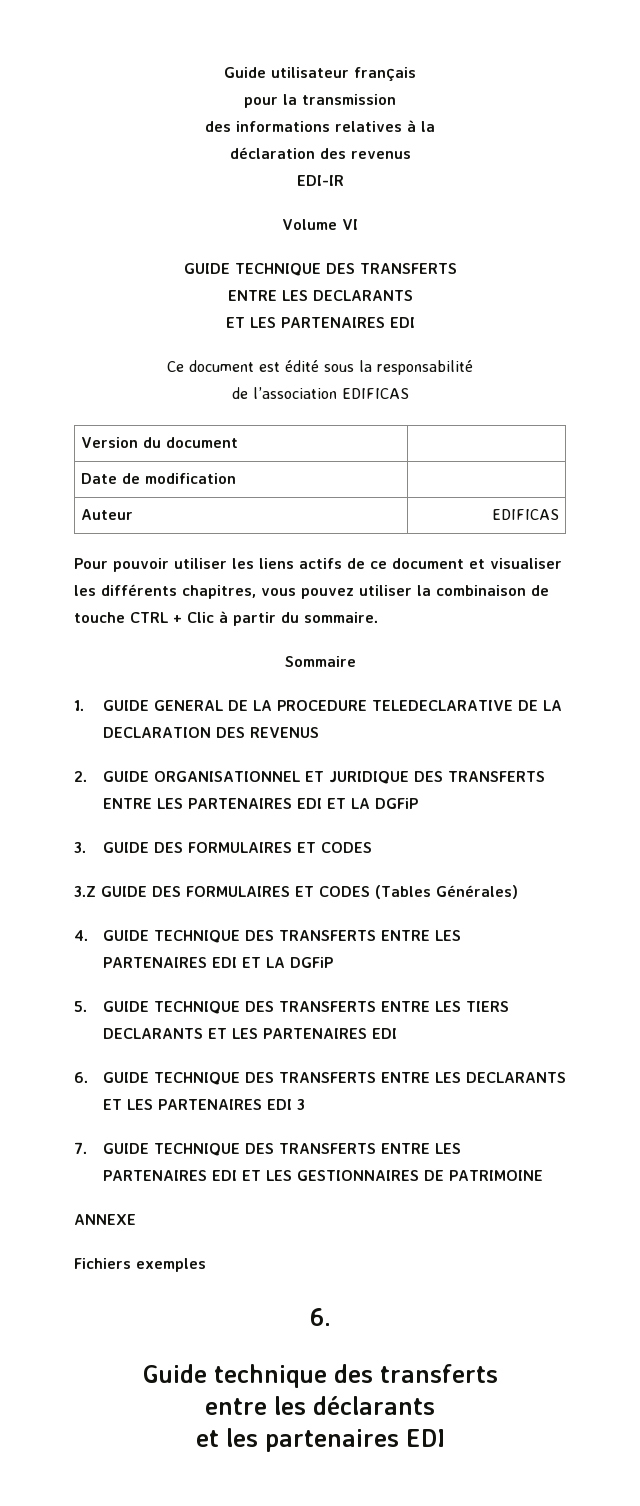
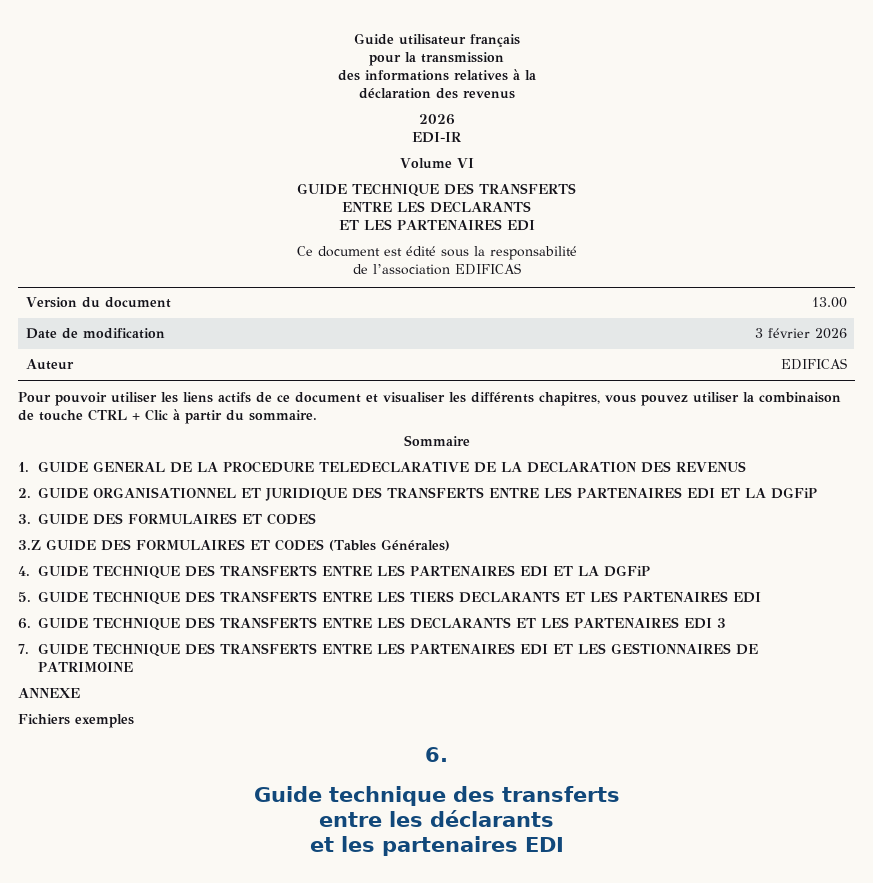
  déclaration des revenus
+ 2026
- Version du document |
+ Version du document | 13.00
- Date de modification |
+ Date de modification | 3 février 2026

